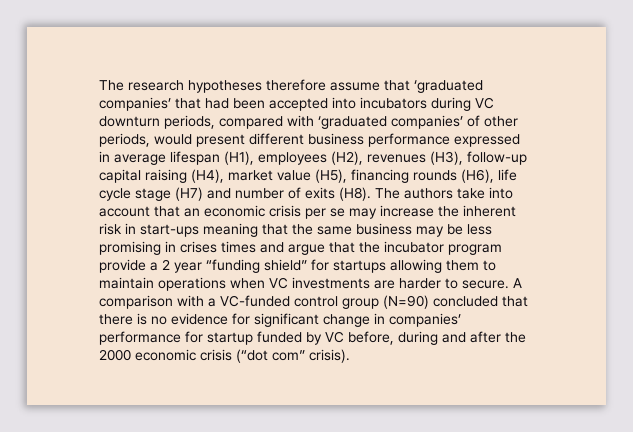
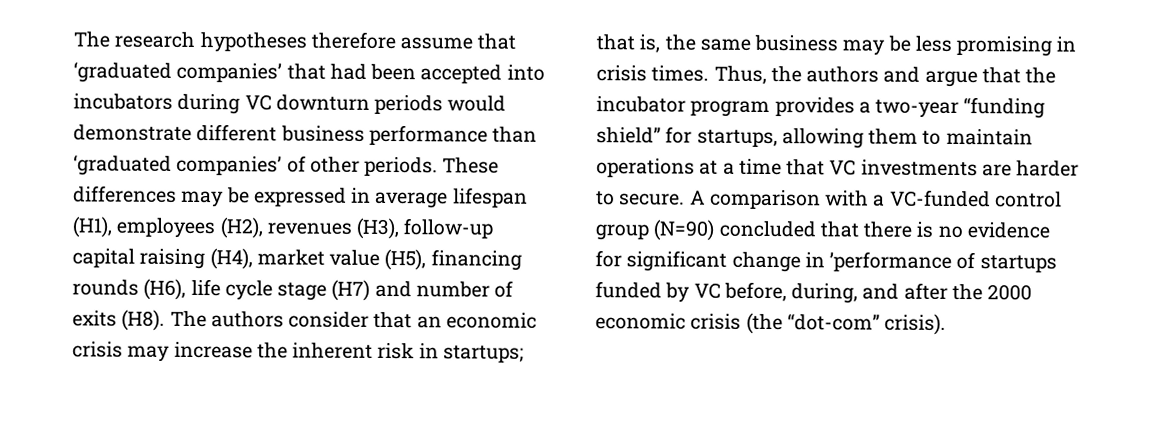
- The research hypotheses therefore assume that ‘graduated companies’ that had been accepted into incubators during VC downturn periods, compared with ‘graduated companies’ of other periods, would present different business performance expressed in average lifespan (H1), employees (H2), revenues (H3), follow-up capital raising (H4), market value (H5), financing rounds (H6), life cycle stage (H7) and number of exits (H8). The authors take into account that an economic crisis per se may increase the inherent risk in start-ups meaning that the same business may be less promising in crises times and argue that the incubator program provide a 2 year “funding shield” for startups allowing them to maintain operations when VC investments are harder to secure.
+ The research hypotheses therefore assume that ‘graduated companies’ that had been accepted into incubators during VC downturn periods would demonstrate different business performance than ‘graduated companies’ of other periods. These differences may be expressed in average lifespan (H1), employees (H2), revenues (H3), follow-up capital raising (H4), market value (H5), financing rounds (H6), life cycle stage (H7) and number of exits (H8). The authors consider that an economic crisis may increase the inherent risk in startups; that is, the same business may be less promising in crisis times. Thus, the authors and argue that the incubator program provides a two-year “funding shield” for startups, allowing them to maintain operations at a time that VC investments are harder to secure.
- A comparison with a VC-funded control group (N=90) concluded that there is no evidence for significant change in companies’ performance for startup funded by VC before, during and after the 2000 economic crisis (“dot com” crisis).
+ A comparison with a VC-funded control group (N=90) concluded that there is no evidence for significant change in ’performance of startups funded by VC before, during, and after the 2000 economic crisis (the “dot-com” crisis).

